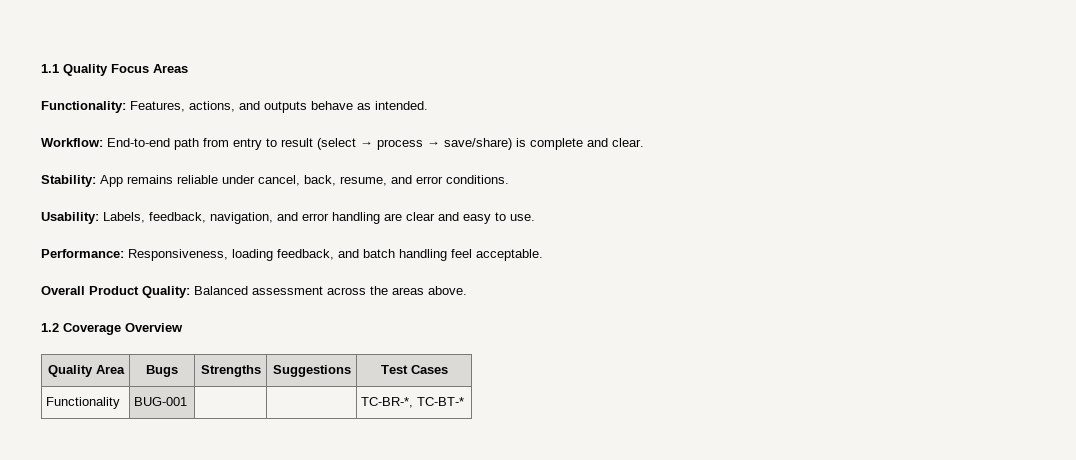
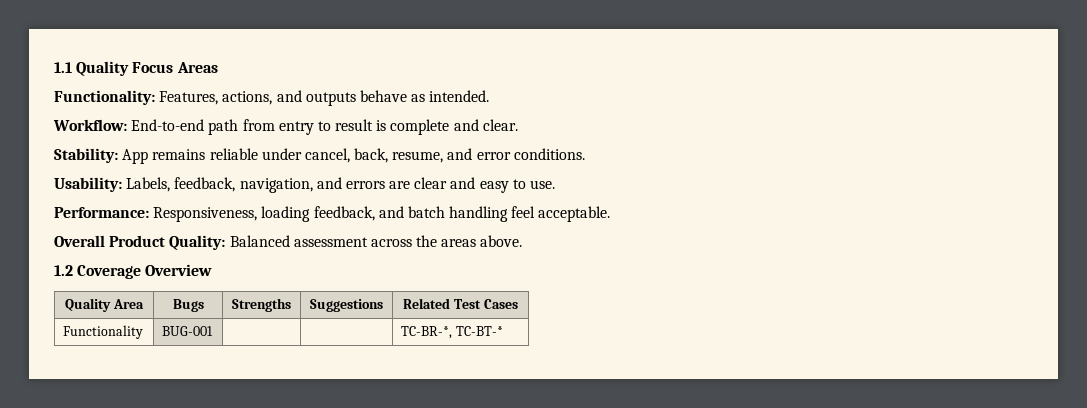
- Workflow: End-to-end path from entry to result (select → process → save/share) is complete and clear.
+ Workflow: End-to-end path from entry to result is complete and clear.
- Usability: Labels, feedback, navigation, and error handling are clear and easy to use.
+ Usability: Labels, feedback, navigation, and errors are clear and easy to use.
- Quality Area | Bugs | Strengths | Suggestions | Test Cases
+ Quality Area | Bugs | Strengths | Suggestions | Related Test Cases

